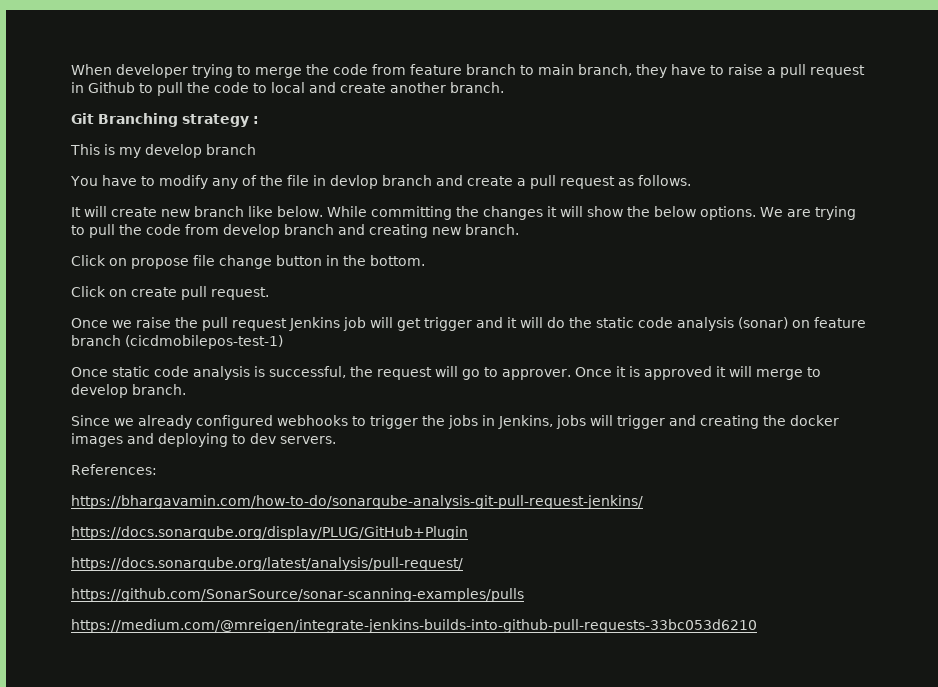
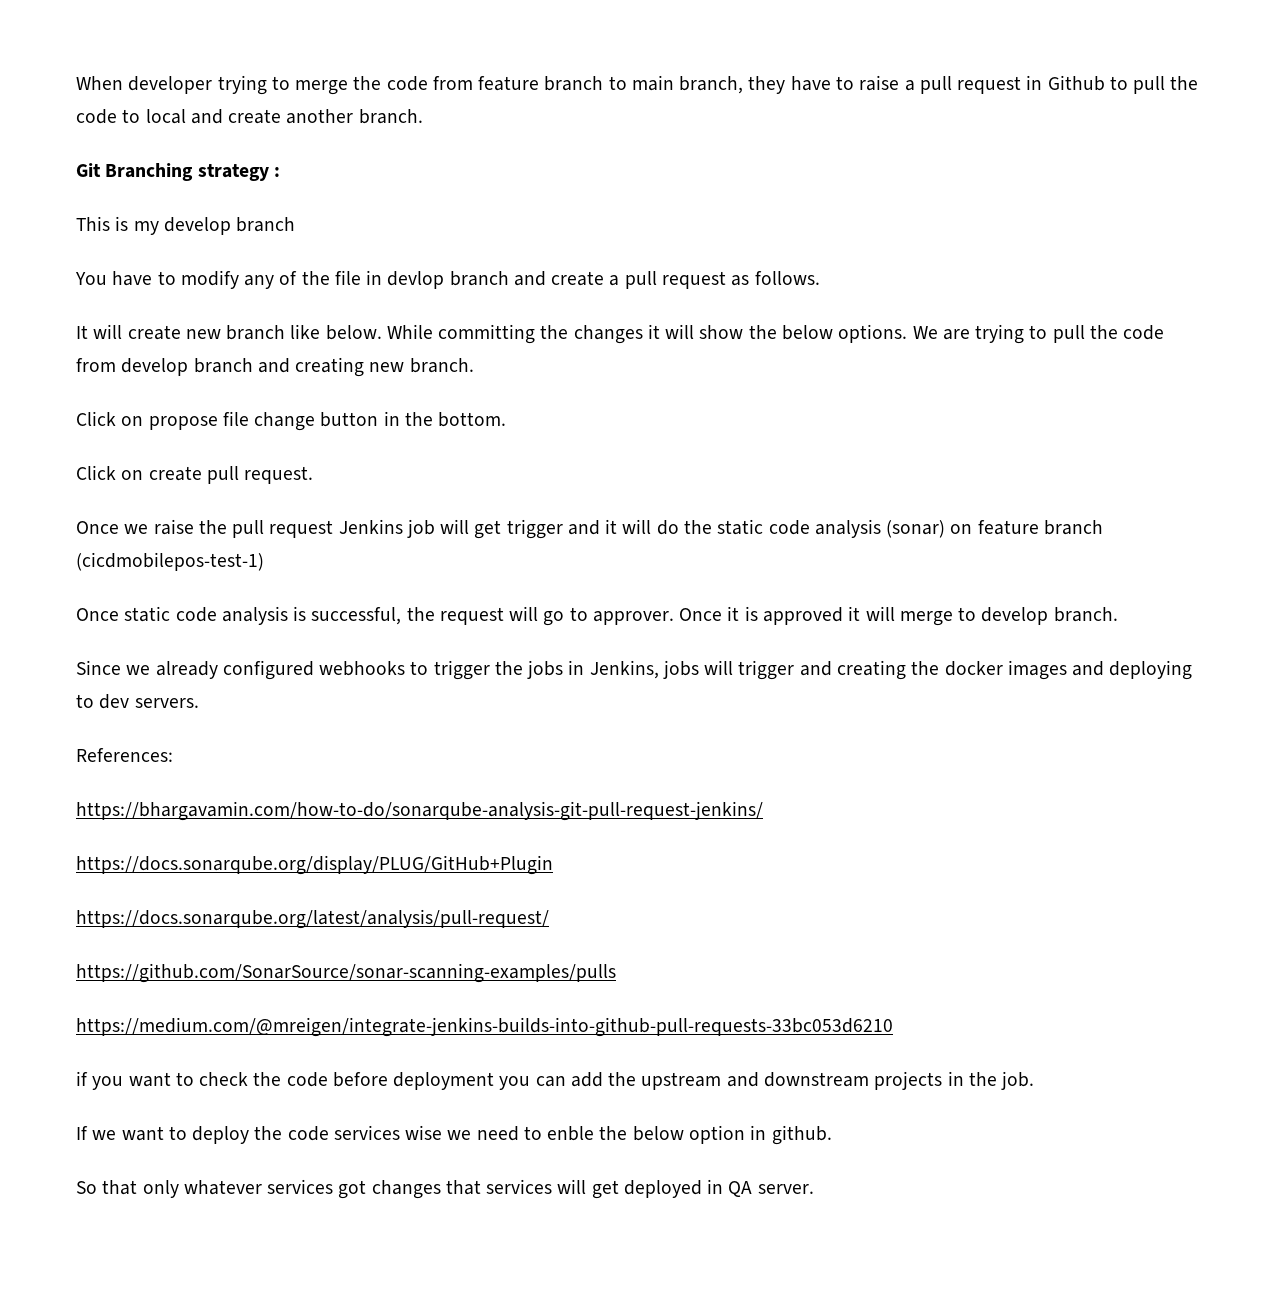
+ if you want to check the code before deployment you can add the upstream and downstream projects in the job.
+ If we want to deploy the code services wise we need to enble the below option in github.
+ So that only whatever services got changes that services will get deployed in QA server.

